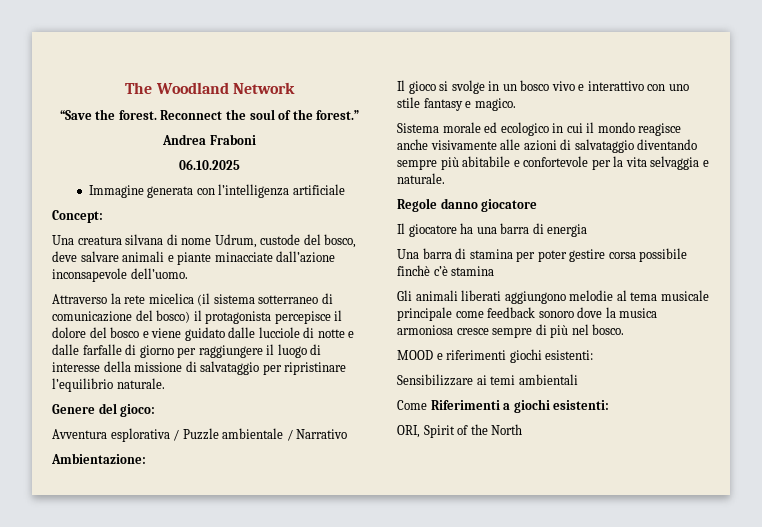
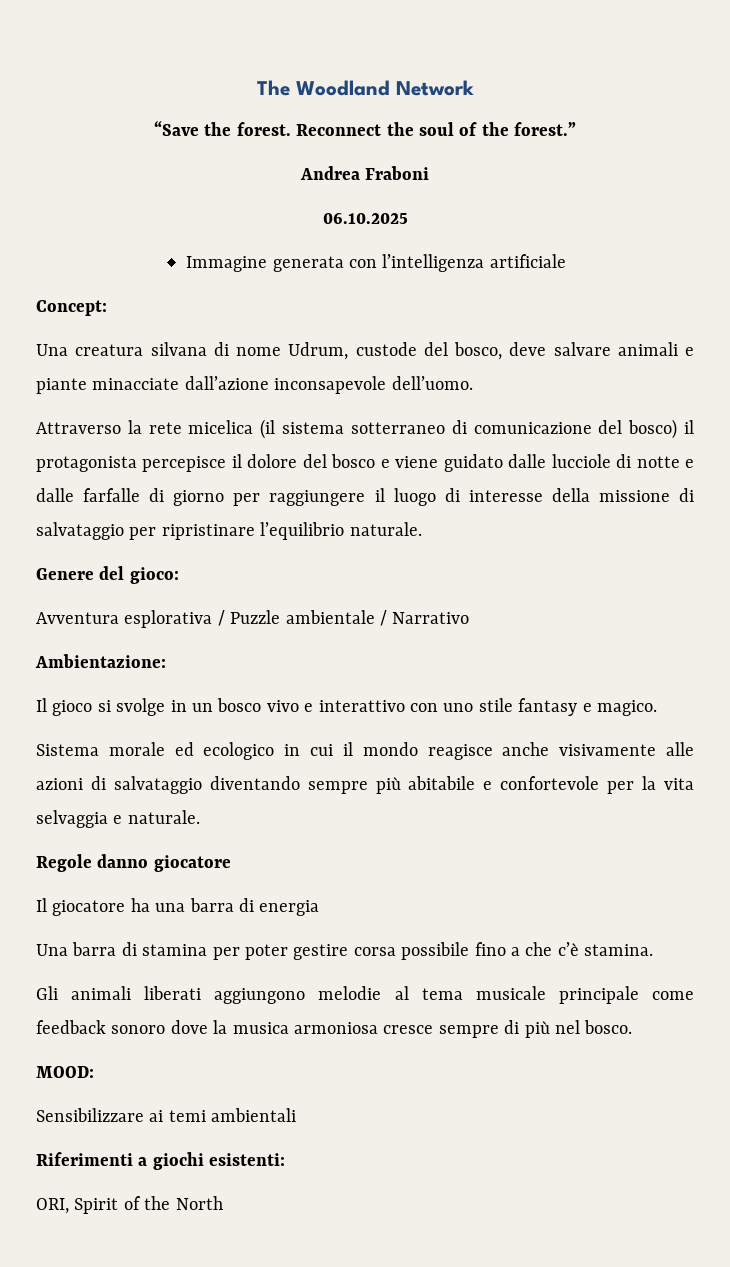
- Una barra di stamina per poter gestire corsa possibile finchè c’è stamina
+ Una barra di stamina per poter gestire corsa possibile fino a che c’è stamina.
- MOOD e riferimenti giochi esistenti:
+ MOOD:
- Come Riferimenti a giochi esistenti:
+ Riferimenti a giochi esistenti:

